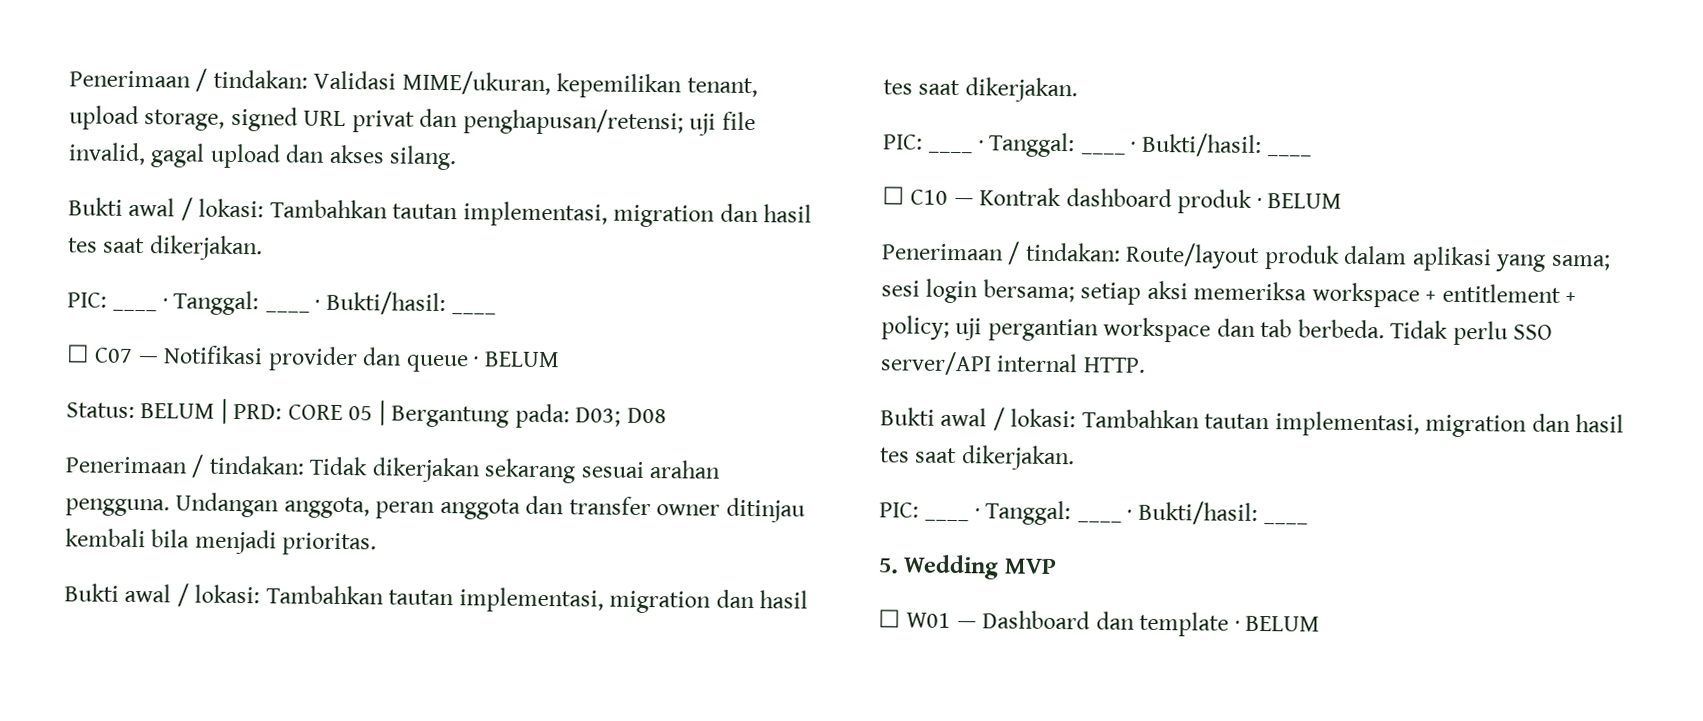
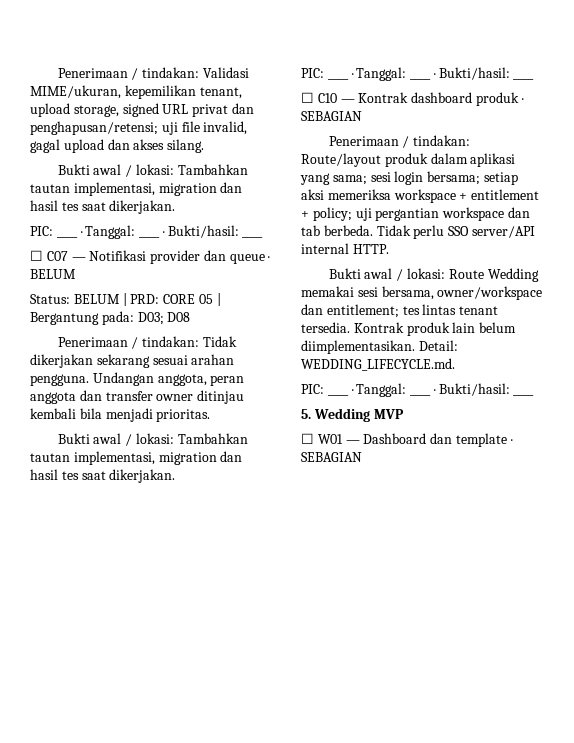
- ☐ C10 — Kontrak dashboard produk · BELUM
+ ☐ C10 — Kontrak dashboard produk · SEBAGIAN
  Tidak perlu SSO server/API internal HTTP.
- Bukti awal / lokasi: Tambahkan tautan implementasi, migration dan hasil tes saat dikerjakan.
+ Bukti awal / lokasi: Route Wedding memakai sesi bersama, owner/workspace dan entitlement; tes lintas tenant tersedia. Kontrak produk lain belum diimplementasikan. Detail: WEDDING_LIFECYCLE.md.
- ☐ W01 — Dashboard dan template · BELUM
+ ☐ W01 — Dashboard dan template · SEBAGIAN

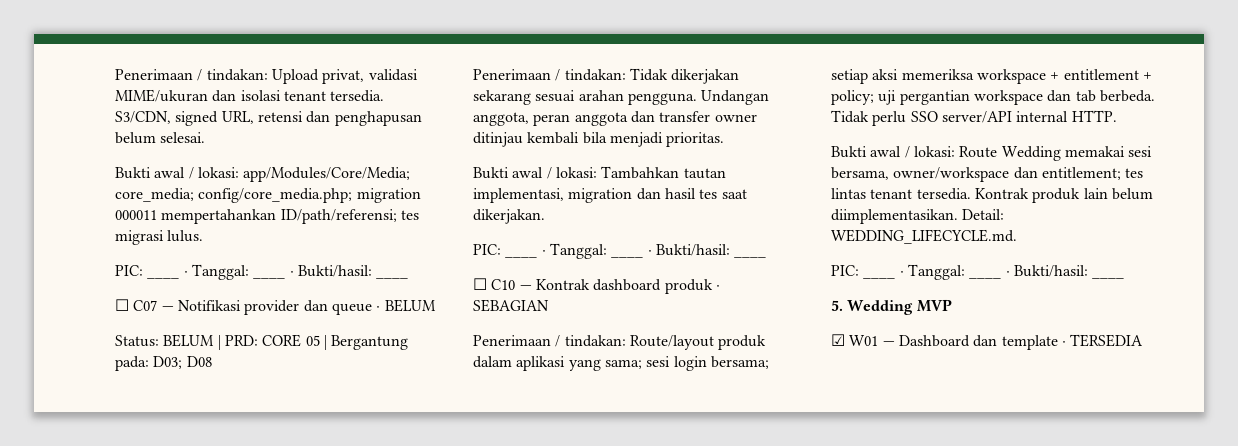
- Penerimaan / tindakan: Validasi MIME/ukuran, kepemilikan tenant, upload storage, signed URL privat dan penghapusan/retensi; uji file invalid, gagal upload dan akses silang.
- Bukti awal / lokasi: Tambahkan tautan implementasi, migration dan hasil tes saat dikerjakan.
+ Penerimaan / tindakan: Upload privat, validasi MIME/ukuran dan isolasi tenant tersedia. S3/CDN, signed URL, retensi dan penghapusan belum selesai.
+ Bukti awal / lokasi: app/Modules/Core/Media; core_media; config/core_media.php; migration 000011 mempertahankan ID/path/referensi; tes migrasi lulus.
- ☐ W01 — Dashboard dan template · SEBAGIAN
+ ☑ W01 — Dashboard dan template · TERSEDIA

